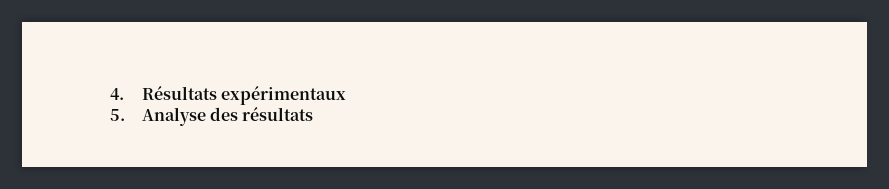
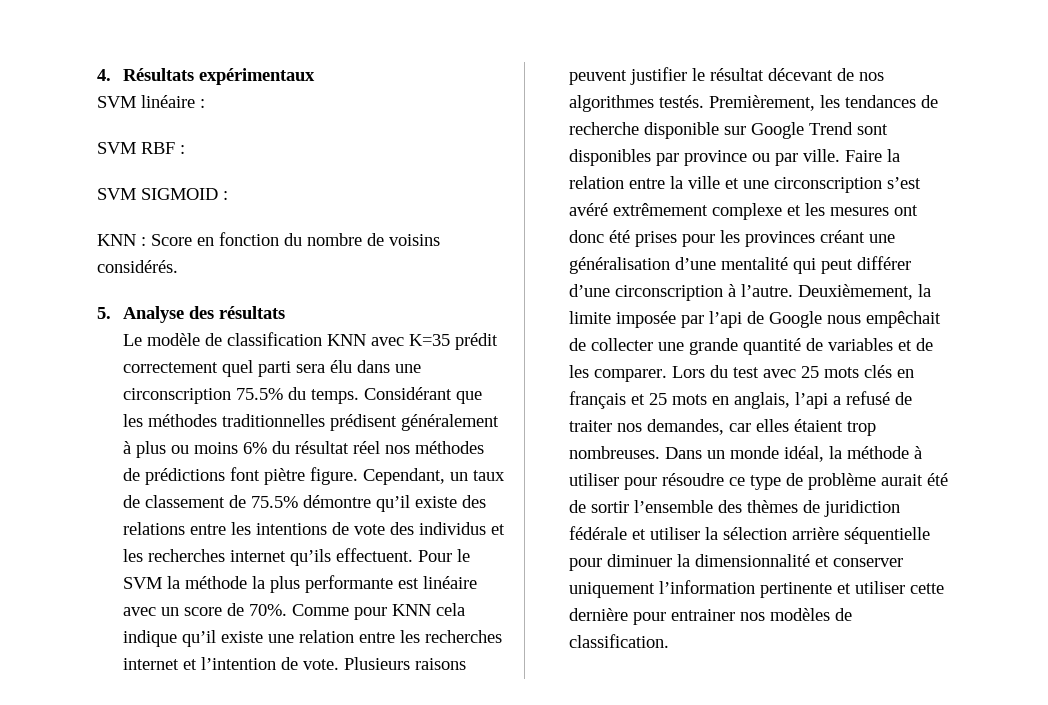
+ SVM linéaire :
+ SVM RBF :
+ SVM SIGMOID :
+ KNN : Score en fonction du nombre de voisins considérés.
  5. Analyse des résultats
+ Le modèle de classification KNN avec K=35 prédit correctement quel parti sera élu dans une circonscription 75.5% du temps. Considérant que les méthodes traditionnelles prédisent généralement à plus ou moins 6% du résultat réel nos méthodes de prédictions font piètre figure. Cependant, un taux de classement de 75.5% démontre qu’il existe des relations entre les intentions de vote des individus et les recherches internet qu’ils effectuent. Pour le SVM la méthode la plus performante est linéaire avec un score de 70%. Comme pour KNN cela indique qu’il existe une relation entre les recherches internet et l’intention de vote. Plusieurs raisons peuvent justifier le résultat décevant de nos algorithmes testés. Premièrement, les tendances de recherche disponible sur Google Trend sont disponibles par province ou par ville. Faire la relation entre la ville et une circonscription s’est avéré extrêmement complexe et les mesures ont donc été prises pour les provinces créant une généralisation d’une mentalité qui peut différer d’une circonscription à l’autre. Deuxièmement, la limite imposée par l’api de Google nous empêchait de collecter une grande quantité de variables et de les comparer. Lors du test avec 25 mots clés en français et 25 mots en anglais, l’api a refusé de traiter nos demandes, car elles étaient trop nombreuses. Dans un monde idéal, la méthode à utiliser pour résoudre ce type de problème aurait été de sortir l’ensemble des thèmes de juridiction fédérale et utiliser la sélection arrière séquentielle pour diminuer la dimensionnalité et conserver uniquement l’information pertinente et utiliser cette dernière pour entrainer nos modèles de classification.

